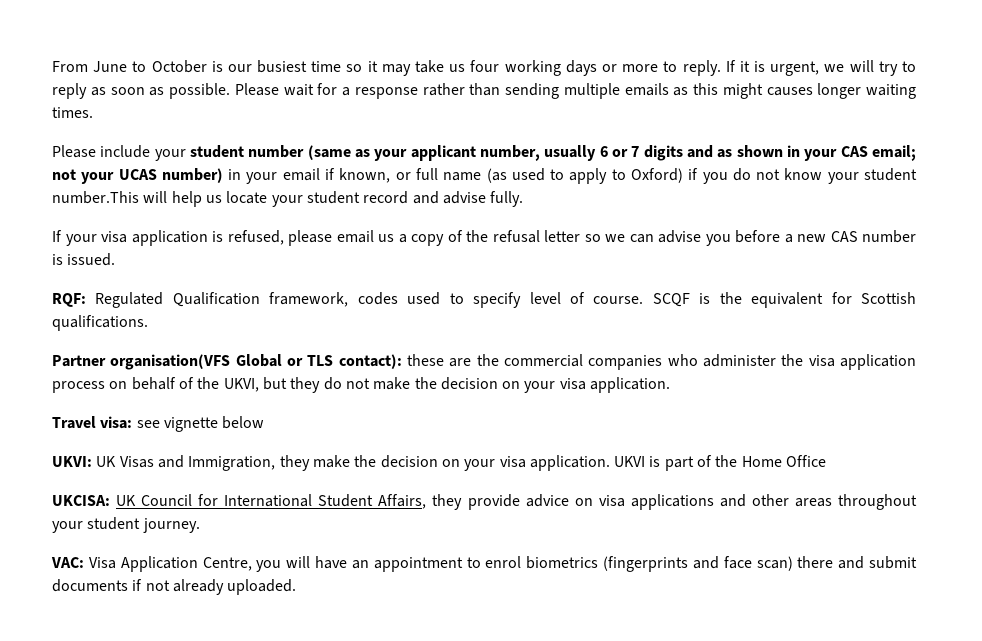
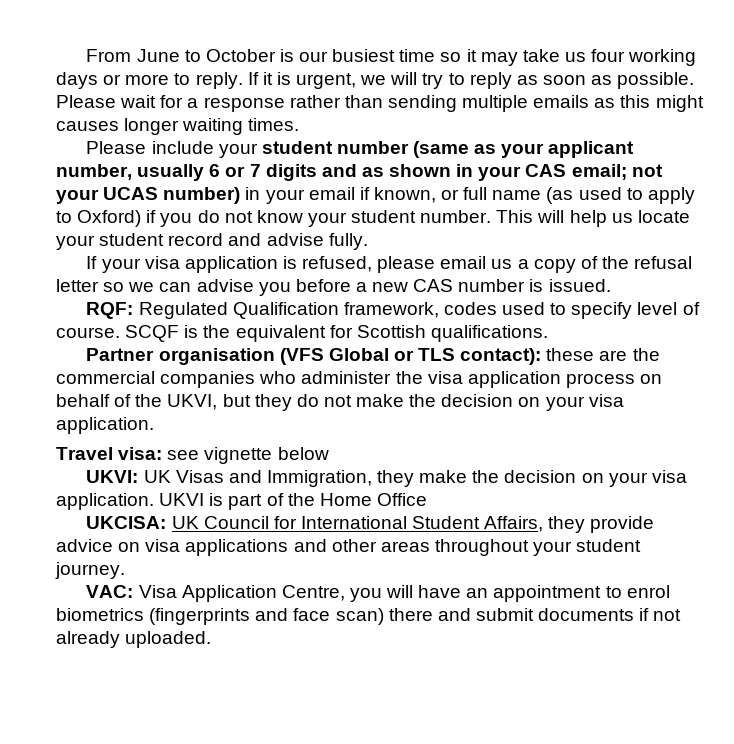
- Please include your student number (same as your applicant number, usually 6 or 7 digits and as shown in your CAS email; not your UCAS number) in your email if known, or full name (as used to apply to Oxford) if you do not know your student number.This will help us locate your student record and advise fully.
+ Please include your student number (same as your applicant number, usually 6 or 7 digits and as shown in your CAS email; not your UCAS number) in your email if known, or full name (as used to apply to Oxford) if you do not know your student number. This will help us locate your student record and advise fully.
- Partner organisation(VFS Global or TLS contact): these are the commercial companies who administer the visa application process on behalf of the UKVI, but they do not make the decision on your visa application.
+ Partner organisation (VFS Global or TLS contact): these are the commercial companies who administer the visa application process on behalf of the UKVI, but they do not make the decision on your visa application.

